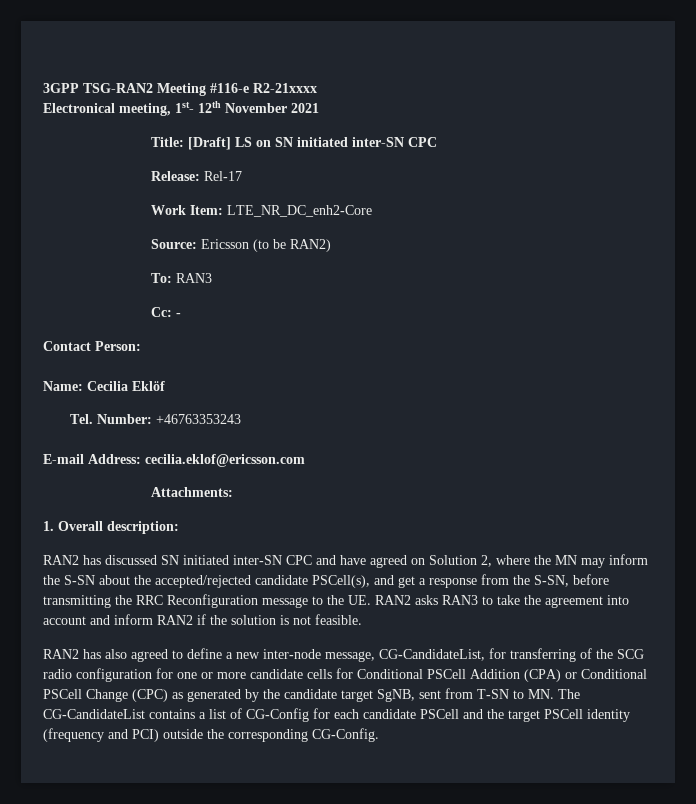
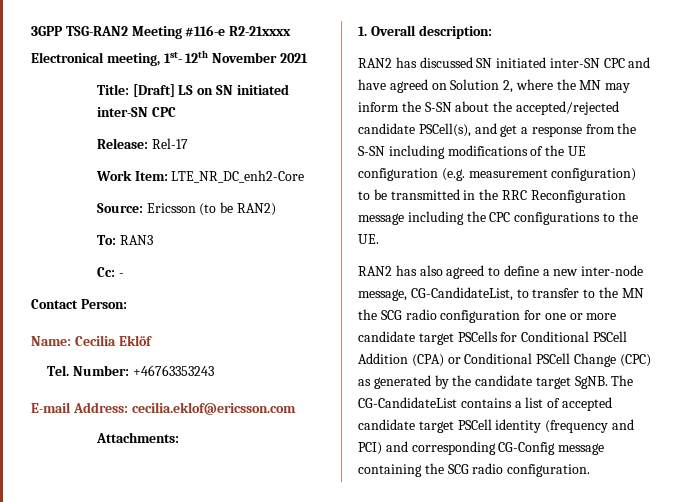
- RAN2 has discussed SN initiated inter-SN CPC and have agreed on Solution 2, where the MN may inform the S-SN about the accepted/rejected candidate PSCell(s), and get a response from the S-SN, before transmitting the RRC Reconfiguration message to the UE. RAN2 asks RAN3 to take the agreement into account and inform RAN2 if the solution is not feasible.
+ RAN2 has discussed SN initiated inter-SN CPC and have agreed on Solution 2, where the MN may inform the S-SN about the accepted/rejected candidate PSCell(s), and get a response from the S-SN including modifications of the UE configuration (e.g. measurement configuration) to be transmitted in the RRC Reconfiguration message including the CPC configurations to the UE.
- RAN2 has also agreed to define a new inter-node message, CG-CandidateList, for transferring of the SCG radio configuration for one or more candidate cells for Conditional PSCell Addition (CPA) or Conditional PSCell Change (CPC) as generated by the candidate target SgNB, sent from T-SN to MN. The CG-CandidateList contains a list of CG-Config for each candidate PSCell and the target PSCell identity (frequency and PCI) outside the corresponding CG-Config.
+ RAN2 has also agreed to define a new inter-node message, CG-CandidateList, to transfer to the MN the SCG radio configuration for one or more candidate target PSCells for Conditional PSCell Addition (CPA) or Conditional PSCell Change (CPC) as generated by the candidate target SgNB. The CG-CandidateList contains a list of accepted candidate target PSCell identity (frequency and PCI) and corresponding CG-Config message containing the SCG radio configuration.

